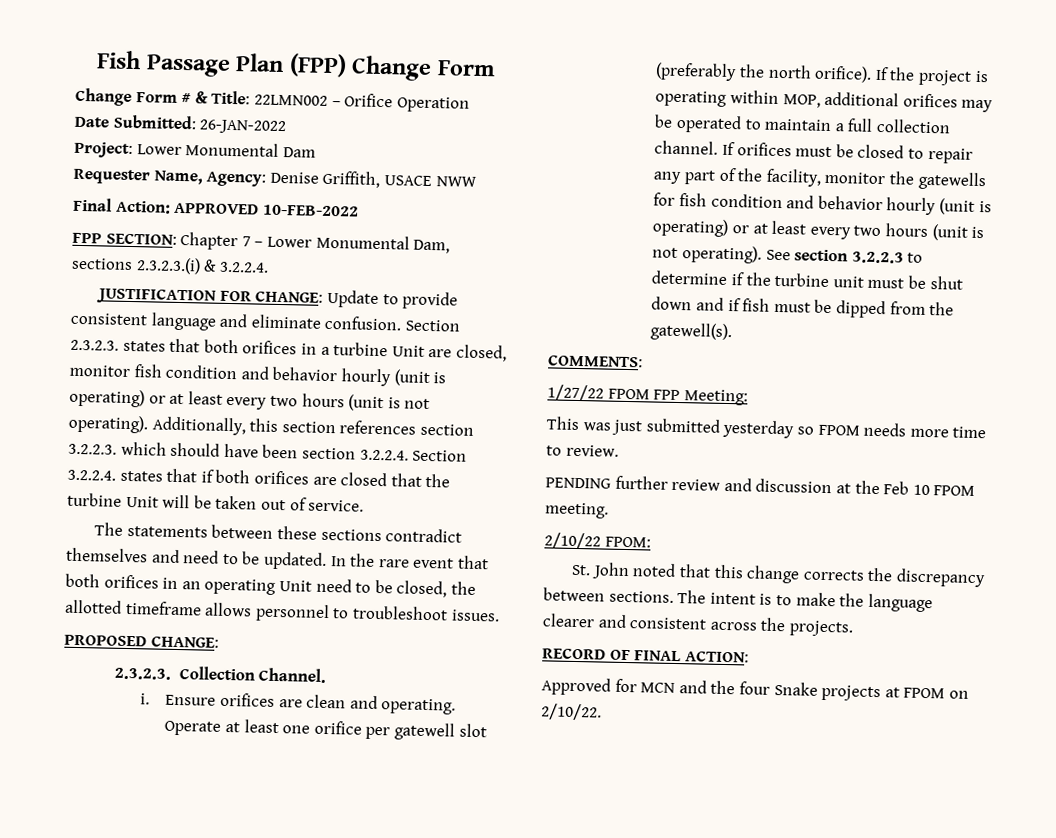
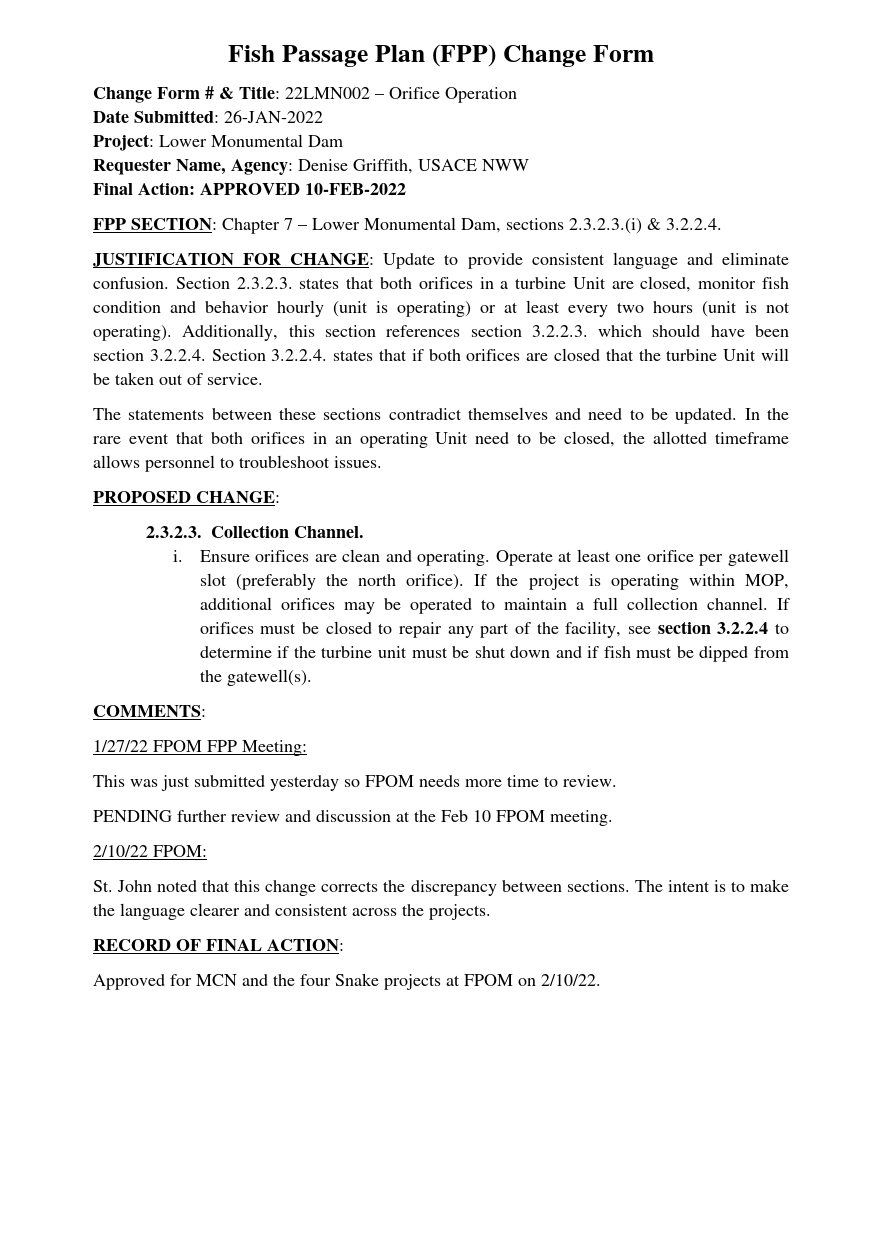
- If orifices must be closed to repair any part of the facility, monitor the gatewells for fish condition and behavior hourly (unit is operating) or at least every two hours (unit is not operating). See section 3.2.2.3 to determine if the turbine unit must be shut down and if fish must be dipped from the gatewell(s).
+ If orifices must be closed to repair any part of the facility, see section 3.2.2.4 to determine if the turbine unit must be shut down and if fish must be dipped from the gatewell(s).

